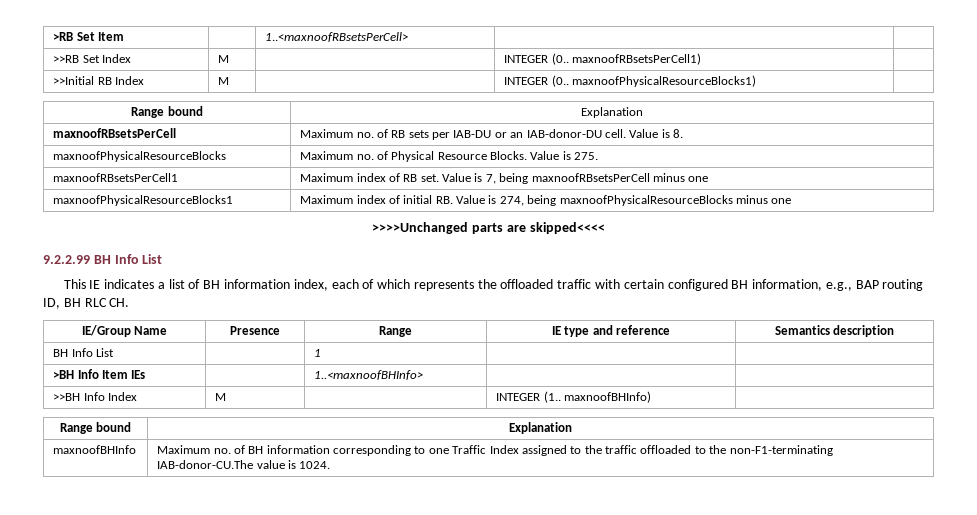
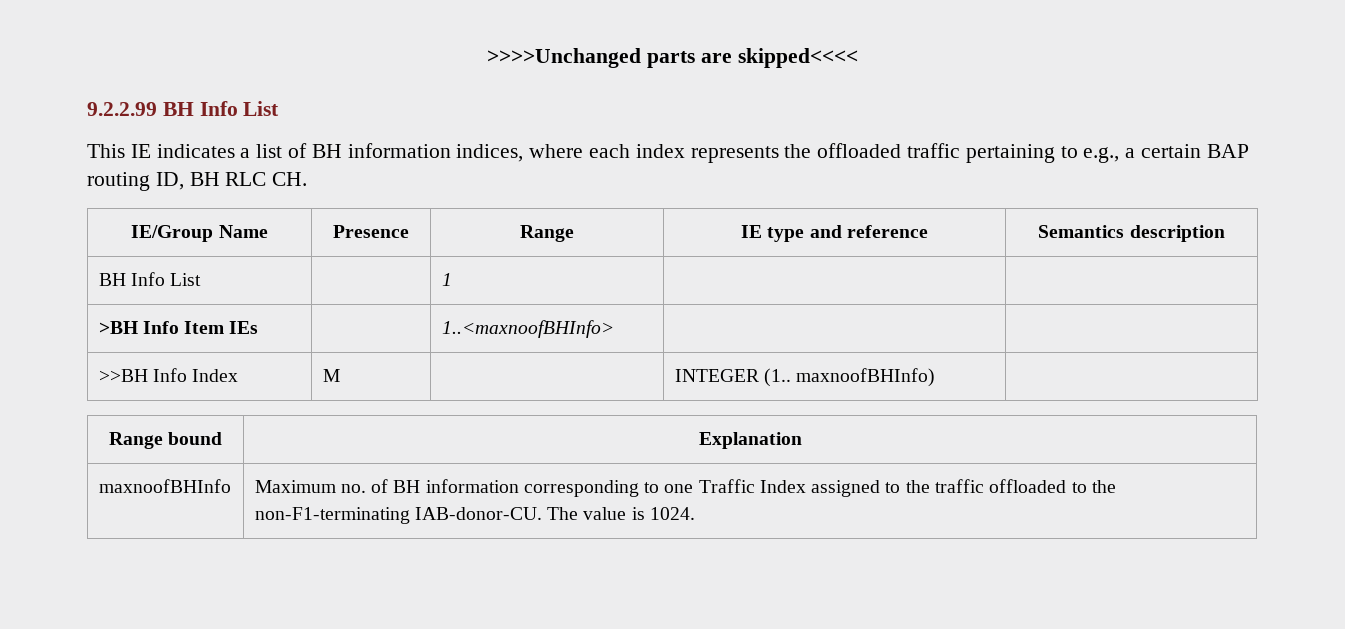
- >RB Set Item | | 1..<maxnoofRBsetsPerCell> | |
- >>RB Set Index | M | | INTEGER (0.. maxnoofRBsetsPerCell1) |
- >>Initial RB Index | M | | INTEGER (0.. maxnoofPhysicalResourceBlocks1) |
- Range bound | Explanation
- maxnoofRBsetsPerCell | Maximum no. of RB sets per IAB-DU or an IAB-donor-DU cell. Value is 8.
- maxnoofPhysicalResourceBlocks | Maximum no. of Physical Resource Blocks. Value is 275.
- maxnoofRBsetsPerCell1 | Maximum index of RB set. Value is 7, being maxnoofRBsetsPerCell minus one
- maxnoofPhysicalResourceBlocks1 | Maximum index of initial RB. Value is 274, being maxnoofPhysicalResourceBlocks minus one
- This IE indicates a list of BH information index, each of which represents the offloaded traffic with certain configured BH information, e.g., BAP routing ID, BH RLC CH.
+ This IE indicates a list of BH information indices, where each index represents the offloaded traffic pertaining to e.g., a certain BAP routing ID, BH RLC CH.
- maxnoofBHInfo | Maximum no. of BH information corresponding to one Traffic Index assigned to the traffic offloaded to the non-F1-terminating IAB-donor-CU.The value is 1024.
+ maxnoofBHInfo | Maximum no. of BH information corresponding to one Traffic Index assigned to the traffic offloaded to the non-F1-terminating IAB-donor-CU. The value is 1024.

